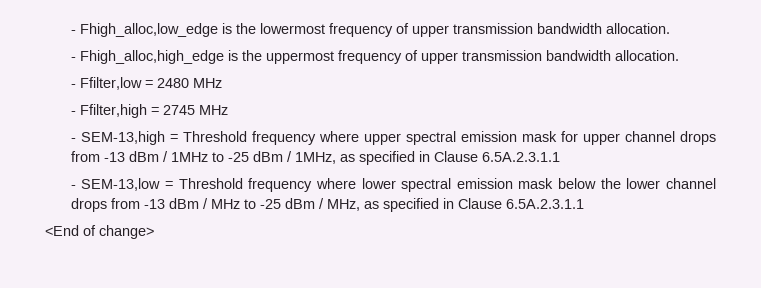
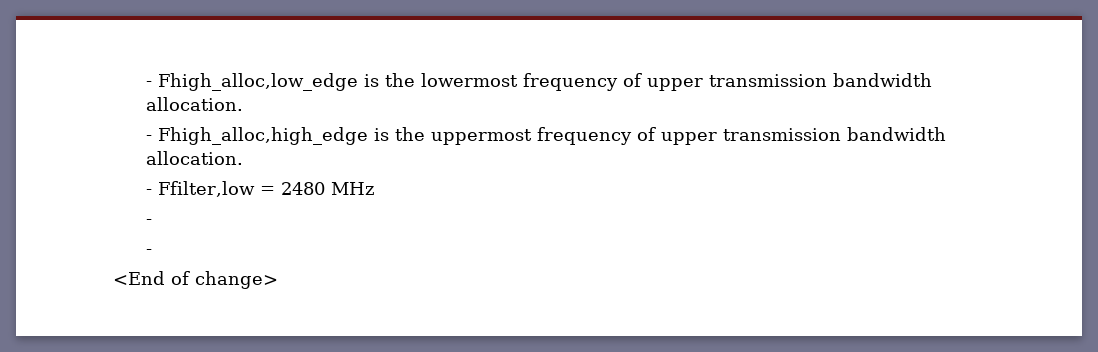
  - Ffilter,low = 2480 MHz
- - Ffilter,high = 2745 MHz
- - SEM-13,high = Threshold frequency where upper spectral emission mask for upper channel drops from -13 dBm / 1MHz to -25 dBm / 1MHz, as specified in Clause 6.5A.2.3.1.1
- - SEM-13,low = Threshold frequency where lower spectral emission mask below the lower channel drops from -13 dBm / MHz to -25 dBm / MHz, as specified in Clause 6.5A.2.3.1.1
+ -
+ -

